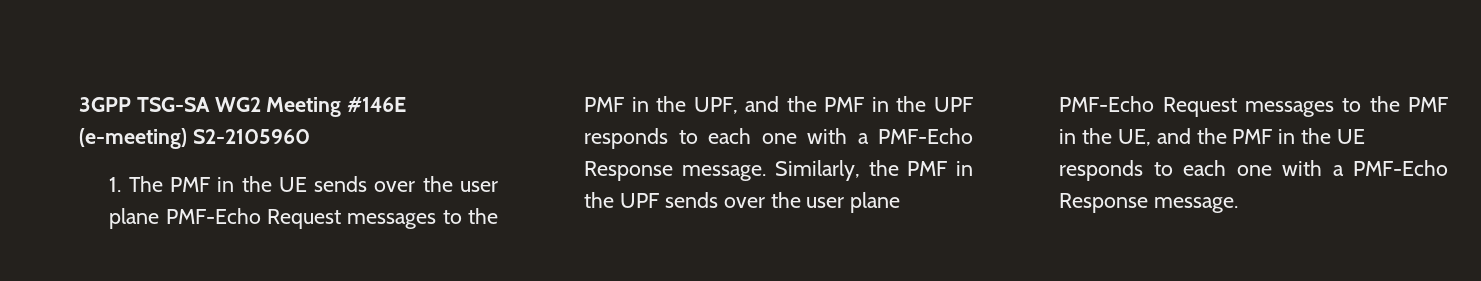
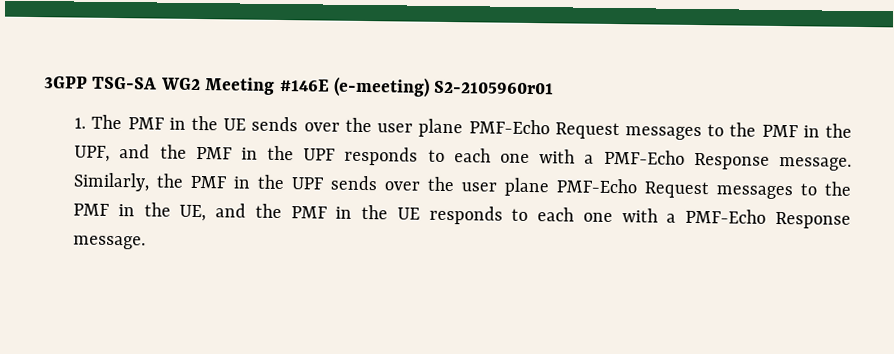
- 3GPP TSG-SA WG2 Meeting #146E (e-meeting) S2-2105960
+ 3GPP TSG-SA WG2 Meeting #146E (e-meeting) S2-2105960r01

